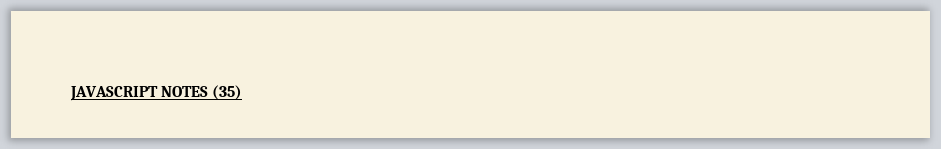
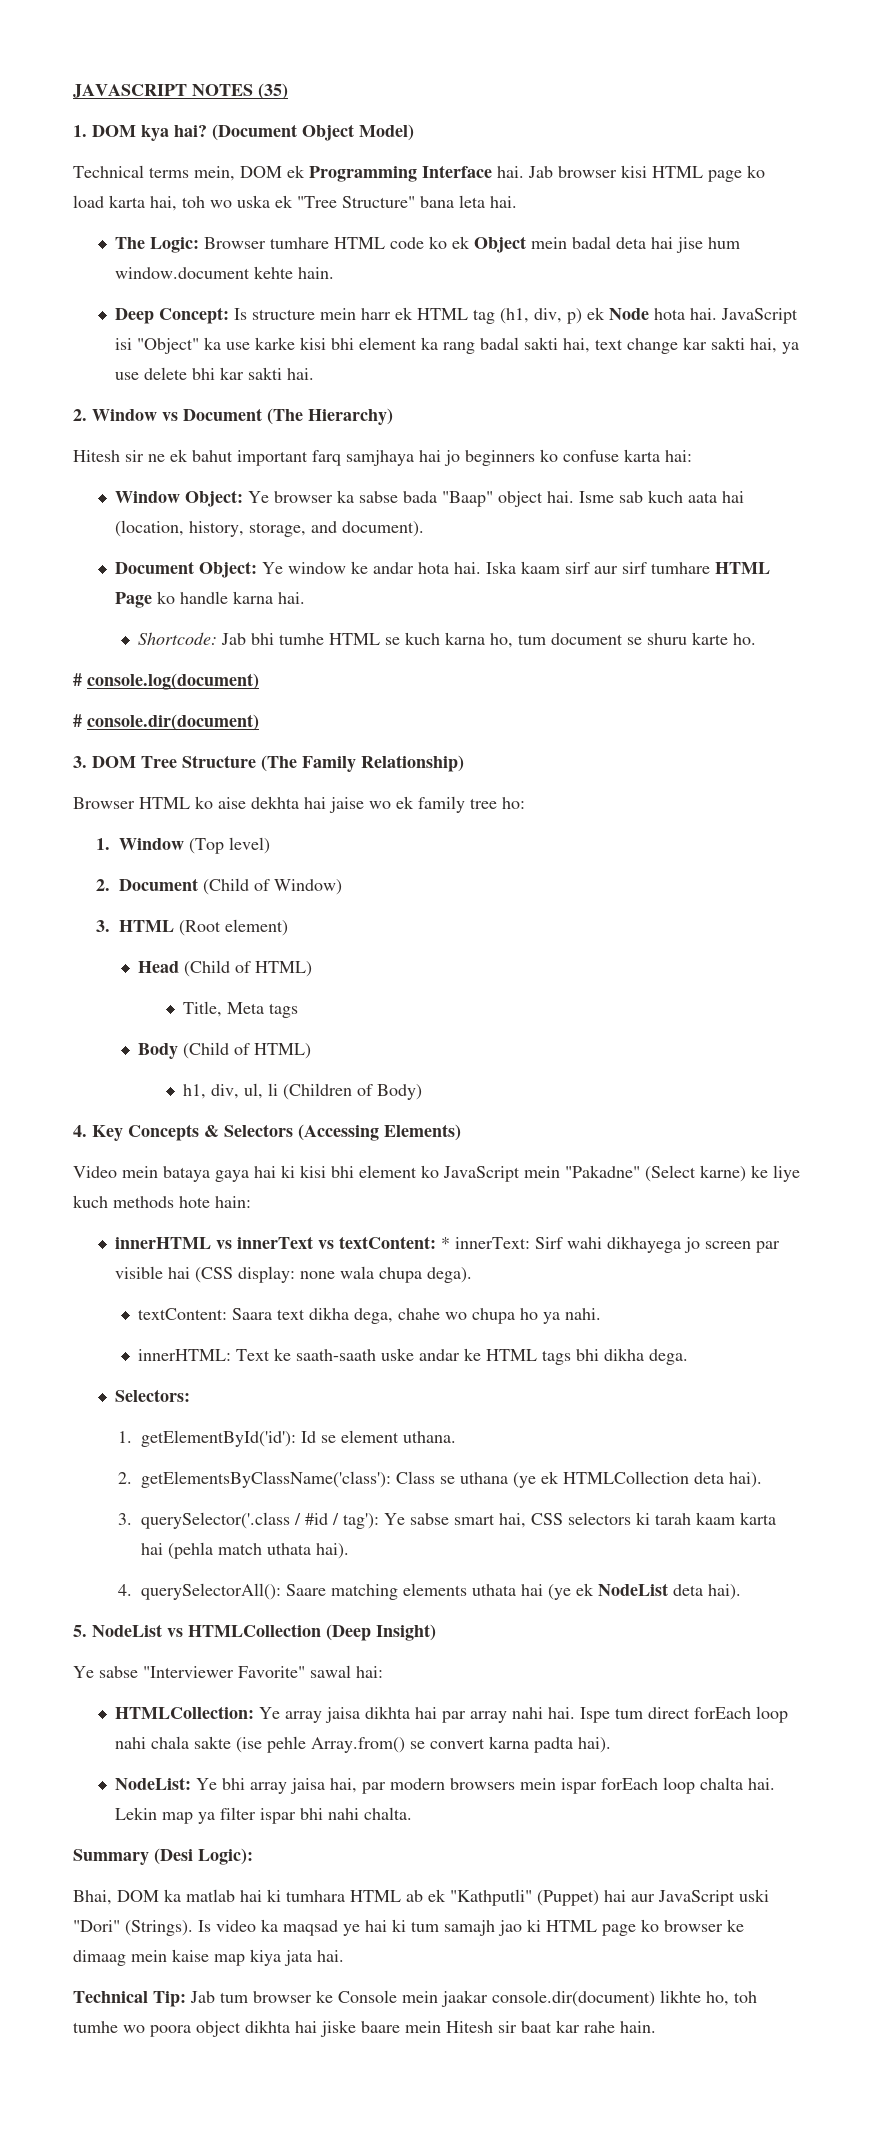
+ 1. DOM kya hai? (Document Object Model)
+ Technical terms mein, DOM ek Programming Interface hai. Jab browser kisi HTML page ko load karta hai, toh wo uska ek "Tree Structure" bana leta hai.
+ The Logic: Browser tumhare HTML code ko ek Object mein badal deta hai jise hum window.document kehte hain.
+ Deep Concept: Is structure mein harr ek HTML tag (h1, div, p) ek Node hota hai. JavaScript isi "Object" ka use karke kisi bhi element ka rang badal sakti hai, text change kar sakti hai, ya use delete bhi kar sakti hai.
+ 2. Window vs Document (The Hierarchy)
+ Hitesh sir ne ek bahut important farq samjhaya hai jo beginners ko confuse karta hai:
+ Window Object: Ye browser ka sabse bada "Baap" object hai. Isme sab kuch aata hai (location, history, storage, and document).
+ Document Object: Ye window ke andar hota hai. Iska kaam sirf aur sirf tumhare HTML Page ko handle karna hai.
+ Shortcode: Jab bhi tumhe HTML se kuch karna ho, tum document se shuru karte ho.
+ # console.log(document)
+ # console.dir(document)
+ 3. DOM Tree Structure (The Family Relationship)
+ Browser HTML ko aise dekhta hai jaise wo ek family tree ho:
+ 1. Window (Top level)
+ 2. Document (Child of Window)
+ 3. HTML (Root element)
+ Head (Child of HTML)
+ Title, Meta tags
+ Body (Child of HTML)
+ h1, div, ul, li (Children of Body)
+ 4. Key Concepts & Selectors (Accessing Elements)
+ Video mein bataya gaya hai ki kisi bhi element ko JavaScript mein "Pakadne" (Select karne) ke liye kuch methods hote hain:
+ innerHTML vs innerText vs textContent: * innerText: Sirf wahi dikhayega jo screen par visible hai (CSS display: none wala chupa dega).
+ textContent: Saara text dikha dega, chahe wo chupa ho ya nahi.
+ innerHTML: Text ke saath-saath uske andar ke HTML tags bhi dikha dega.
+ Selectors:
+ 1. getElementById('id'): Id se element uthana.
+ 2. getElementsByClassName('class'): Class se uthana (ye ek HTMLCollection deta hai).
+ 3. querySelector('.class / #id / tag'): Ye sabse smart hai, CSS selectors ki tarah kaam karta hai (pehla match uthata hai).
+ 4. querySelectorAll(): Saare matching elements uthata hai (ye ek NodeList deta hai).
+ 5. NodeList vs HTMLCollection (Deep Insight)
+ Ye sabse "Interviewer Favorite" sawal hai:
+ HTMLCollection: Ye array jaisa dikhta hai par array nahi hai. Ispe tum direct forEach loop nahi chala sakte (ise pehle Array.from() se convert karna padta hai).
+ NodeList: Ye bhi array jaisa hai, par modern browsers mein ispar forEach loop chalta hai. Lekin map ya filter ispar bhi nahi chalta.
+ Summary (Desi Logic):
+ Bhai, DOM ka matlab hai ki tumhara HTML ab ek "Kathputli" (Puppet) hai aur JavaScript uski "Dori" (Strings). Is video ka maqsad ye hai ki tum samajh jao ki HTML page ko browser ke dimaag mein kaise map kiya jata hai.
+ Technical Tip: Jab tum browser ke Console mein jaakar console.dir(document) likhte ho, toh tumhe wo poora object dikhta hai jiske baare mein Hitesh sir baat kar rahe hain.

